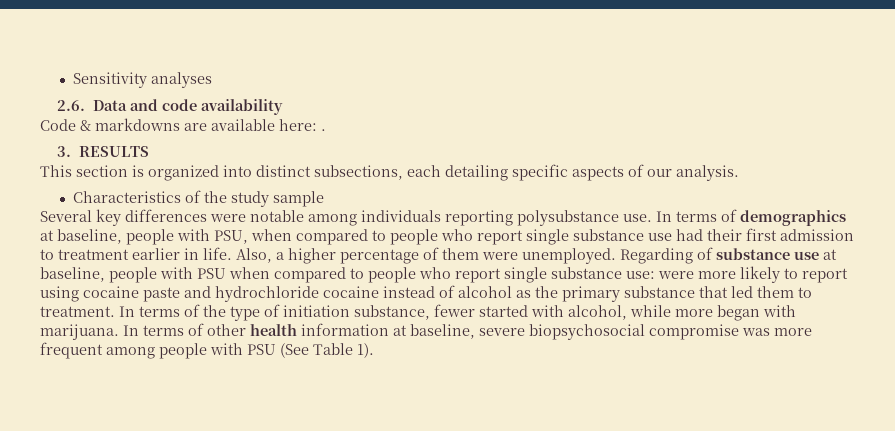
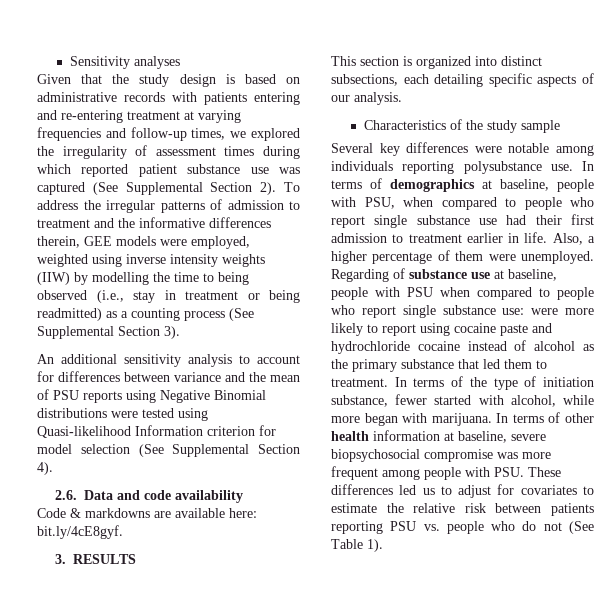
+ Given that the study design is based on administrative records with patients entering and re-entering treatment at varying frequencies and follow-up times, we explored the irregularity of assessment times during which reported patient substance use was captured (See Supplemental Section 2). To address the irregular patterns of admission to treatment and the informative differences therein, GEE models were employed, weighted using inverse intensity weights (IIW) by modelling the time to being observed (i.e., stay in treatment or being readmitted) as a counting process (See Supplemental Section 3).
+ An additional sensitivity analysis to account for differences between variance and the mean of PSU reports using Negative Binomial distributions were tested using Quasi-likelihood Information criterion for model selection (See Supplemental Section 4).
- Code & markdowns are available here: .
+ Code & markdowns are available here: bit.ly/4cE8gyf.
- In terms of other health information at baseline, severe biopsychosocial compromise was more frequent among people with PSU (See Table 1).
+ In terms of other health information at baseline, severe biopsychosocial compromise was more frequent among people with PSU. These differences led us to adjust for covariates to estimate the relative risk between patients reporting PSU vs. people who do not (See Table 1).

